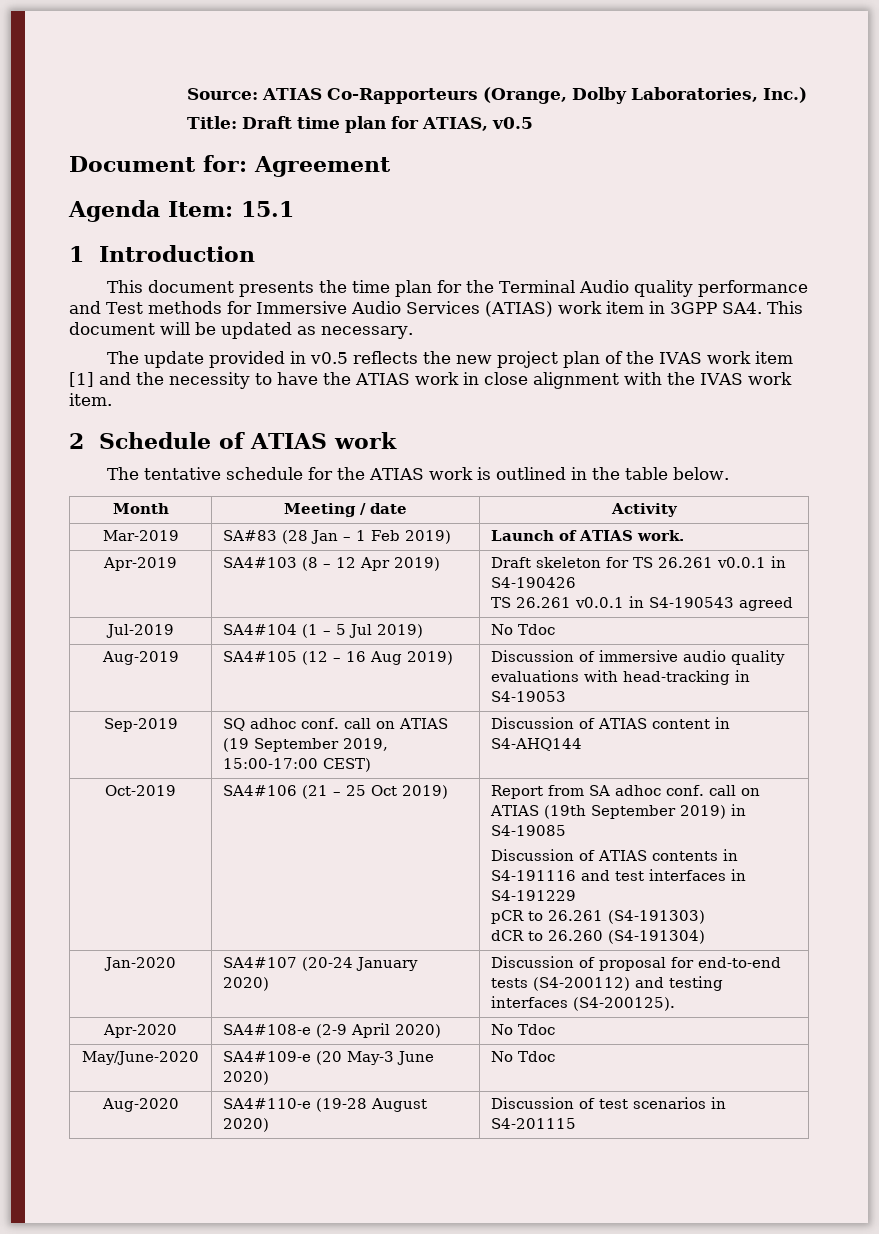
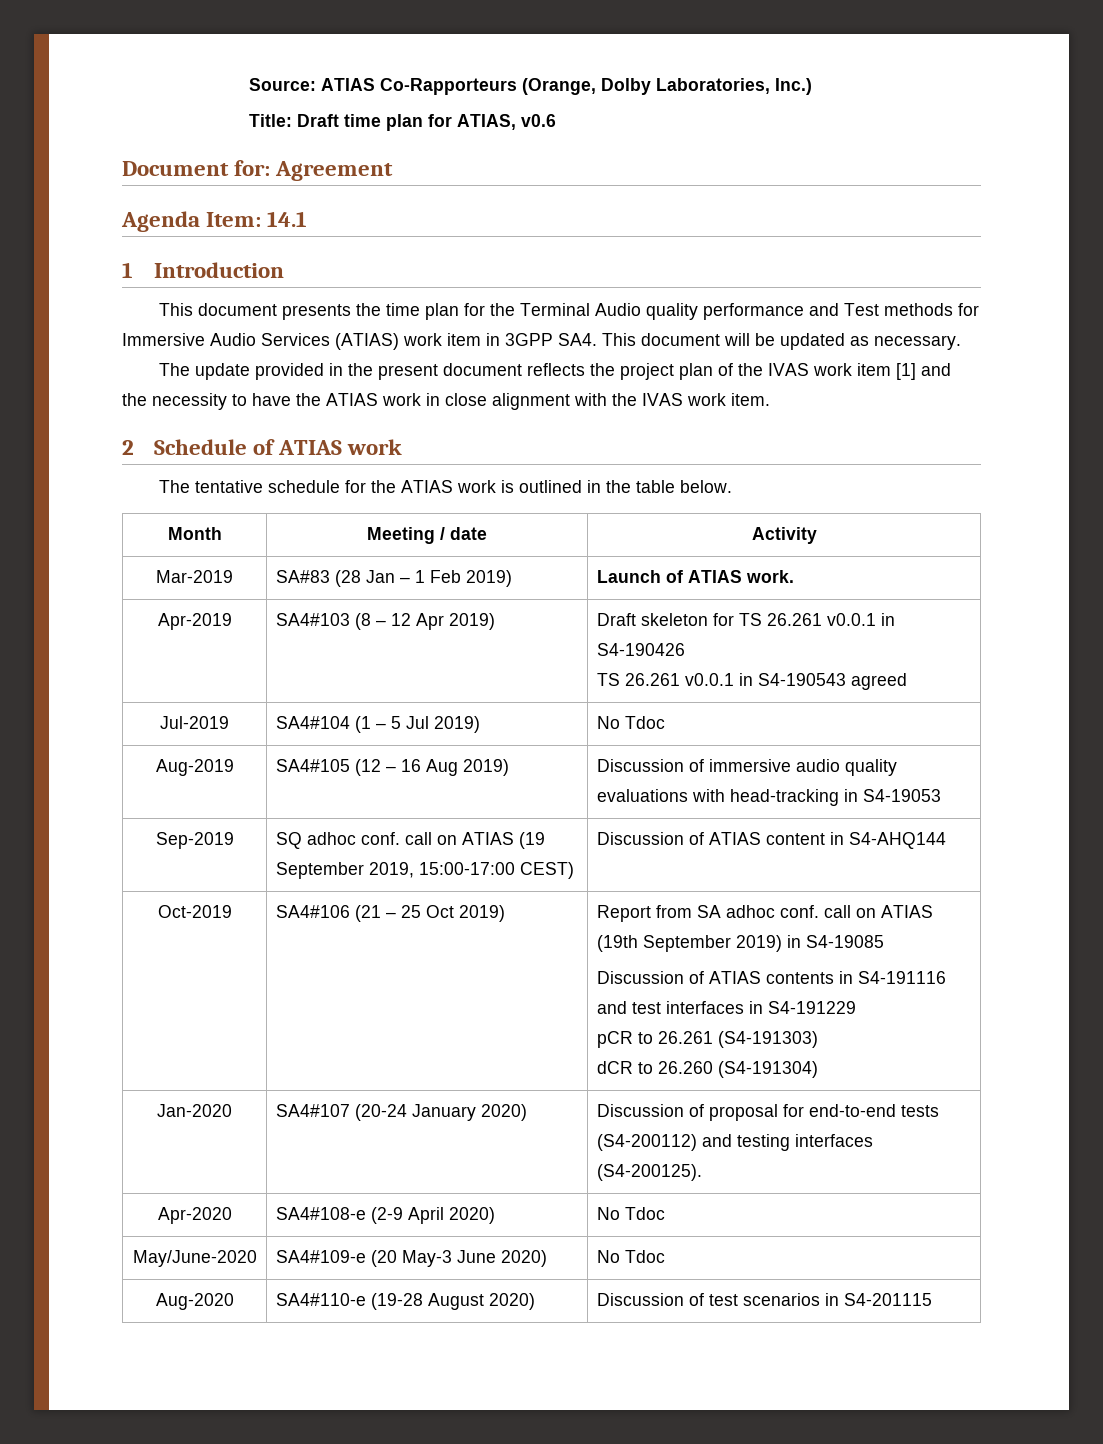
- Title: Draft time plan for ATIAS, v0.5
+ Title: Draft time plan for ATIAS, v0.6
- Agenda Item: 15.1
+ Agenda Item: 14.1
- The update provided in v0.5 reflects the new project plan of the IVAS work item [1] and the necessity to have the ATIAS work in close alignment with the IVAS work item.
+ The update provided in the present document reflects the project plan of the IVAS work item [1] and the necessity to have the ATIAS work in close alignment with the IVAS work item.

